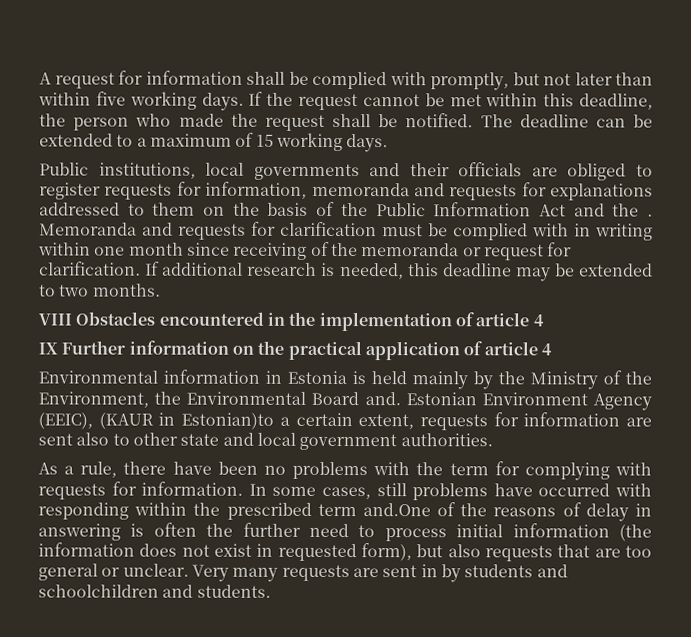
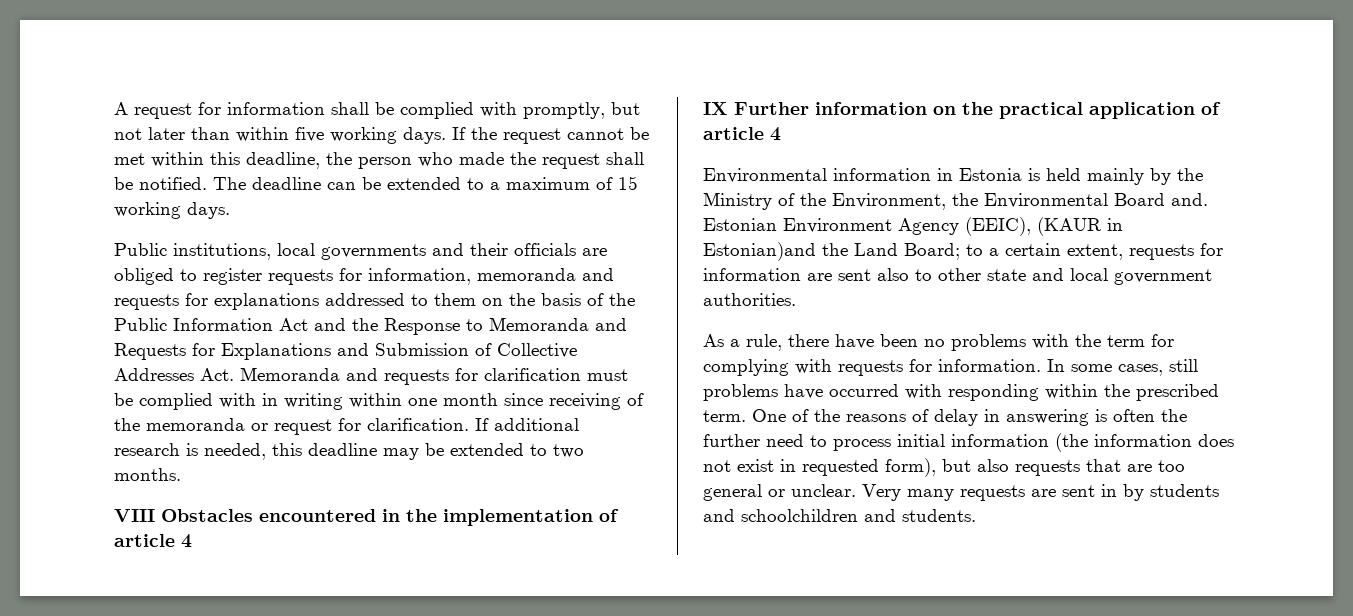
- Public institutions, local governments and their officials are obliged to register requests for information, memoranda and requests for explanations addressed to them on the basis of the Public Information Act and the . Memoranda and requests for clarification must be complied with in writing within one month since receiving of the memoranda or request for clarification.
+ Public institutions, local governments and their officials are obliged to register requests for information, memoranda and requests for explanations addressed to them on the basis of the Public Information Act and the Response to Memoranda and Requests for Explanations and Submission of Collective Addresses Act. Memoranda and requests for clarification must be complied with in writing within one month since receiving of the memoranda or request for clarification.
- Estonian Environment Agency (EEIC), (KAUR in Estonian)to a certain extent, requests for information are sent also to other state and local government authorities.
+ Estonian Environment Agency (EEIC), (KAUR in Estonian)and the Land Board; to a certain extent, requests for information are sent also to other state and local government authorities.
- In some cases, still problems have occurred with responding within the prescribed term and.One of the reasons of delay in answering is often the further need to process initial information (the information does not exist in requested form), but also requests that are too general or unclear.
+ In some cases, still problems have occurred with responding within the prescribed term. One of the reasons of delay in answering is often the further need to process initial information (the information does not exist in requested form), but also requests that are too general or unclear.

